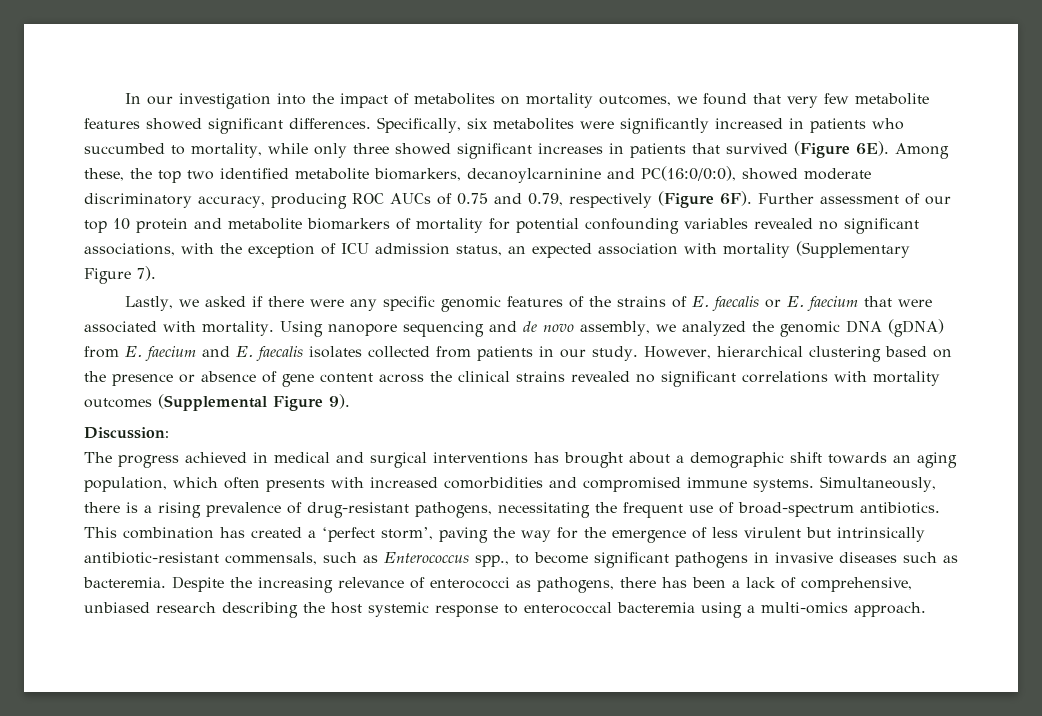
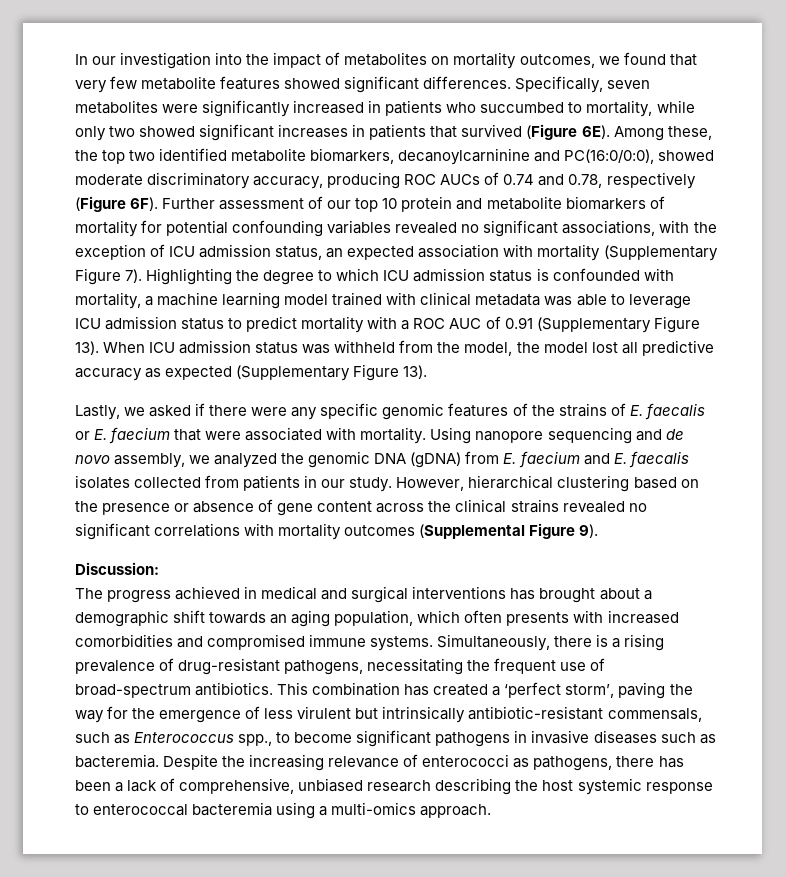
- Specifically, six metabolites were significantly increased in patients who succumbed to mortality, while only three showed significant increases in patients that survived (Figure 6E).
+ Specifically, seven metabolites were significantly increased in patients who succumbed to mortality, while only two showed significant increases in patients that survived (Figure 6E).
- Among these, the top two identified metabolite biomarkers, decanoylcarninine and PC(16:0/0:0), showed moderate discriminatory accuracy, producing ROC AUCs of 0.75 and 0.79, respectively (Figure 6F).
+ Among these, the top two identified metabolite biomarkers, decanoylcarninine and PC(16:0/0:0), showed moderate discriminatory accuracy, producing ROC AUCs of 0.74 and 0.78, respectively (Figure 6F).
+ Highlighting the degree to which ICU admission status is confounded with mortality, a machine learning model trained with clinical metadata was able to leverage ICU admission status to predict mortality with a ROC AUC of 0.91 (Supplementary Figure 13). When ICU admission status was withheld from the model, the model lost all predictive accuracy as expected (Supplementary Figure 13).

